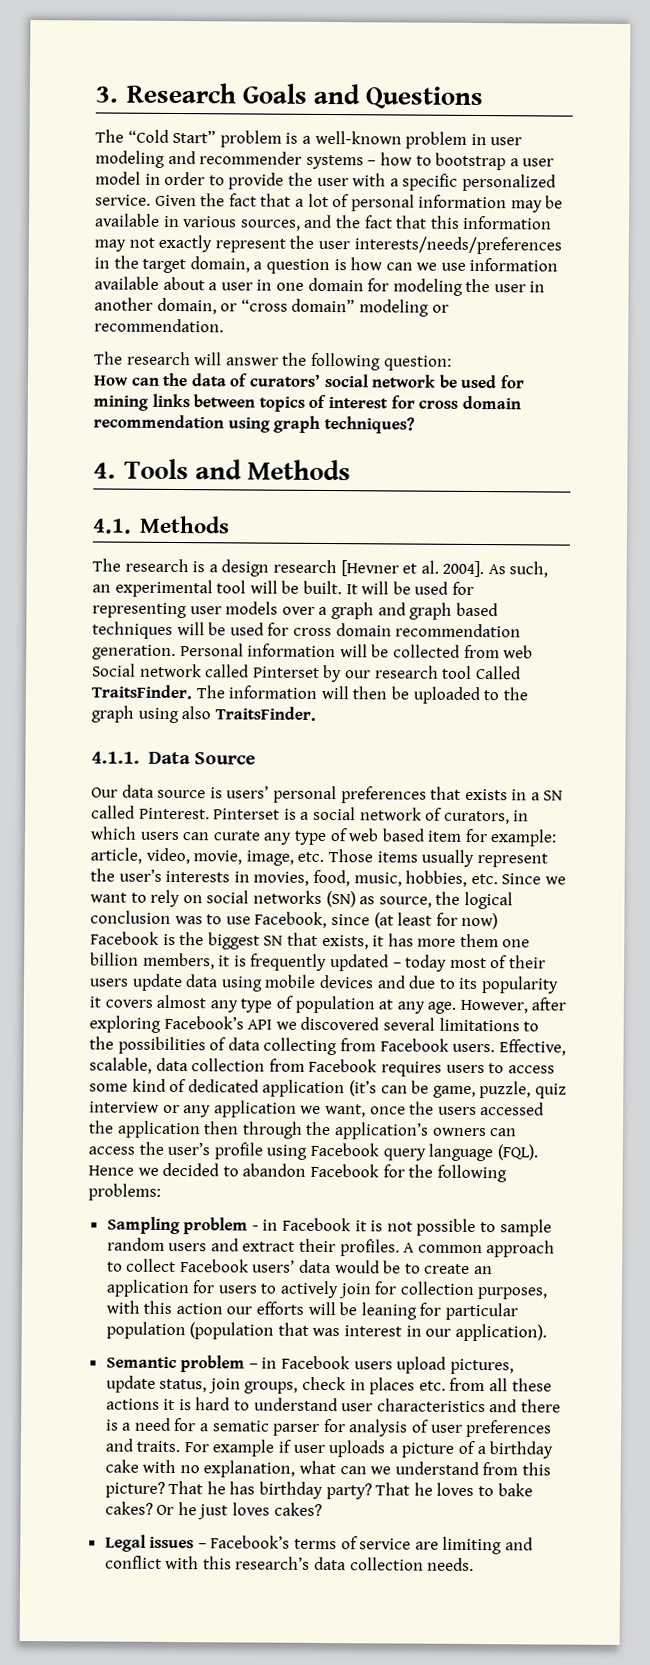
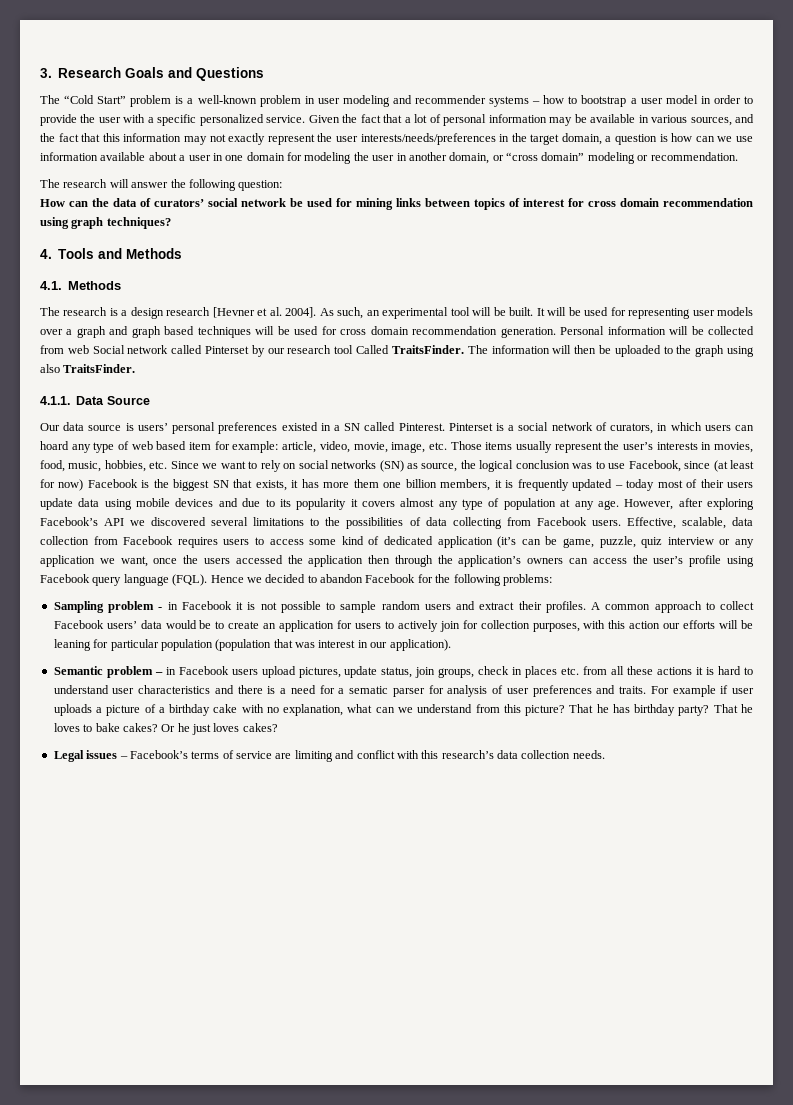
- Our data source is users’ personal preferences that exists in a SN called Pinterest.
+ Our data source is users’ personal preferences existed in a SN called Pinterest.
- Pinterset is a social network of curators, in which users can curate any type of web based item for example:
+ Pinterset is a social network of curators, in which users can hoard any type of web based item for example:

